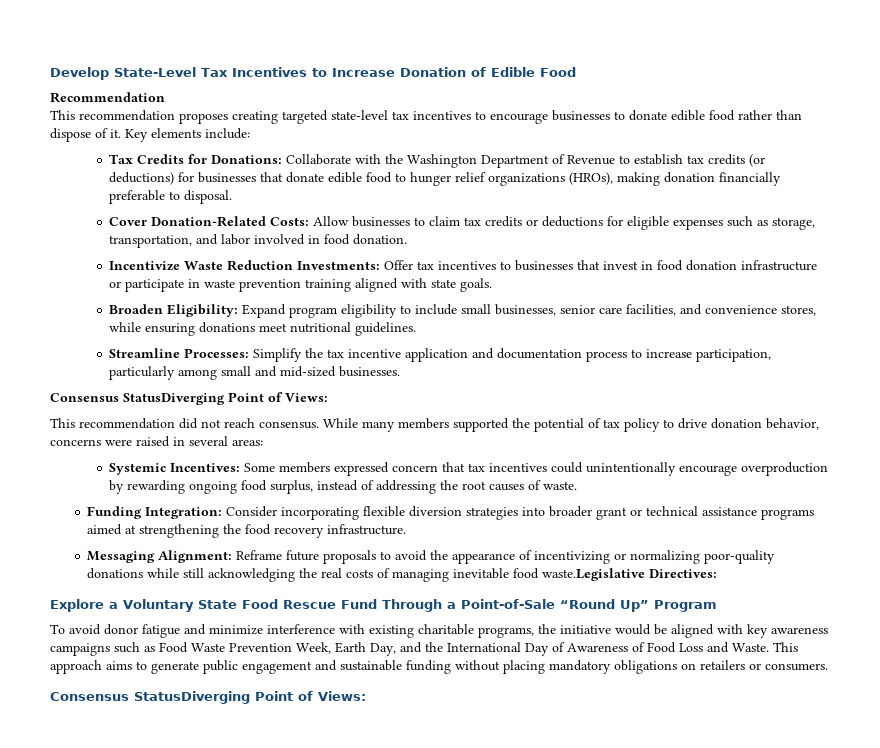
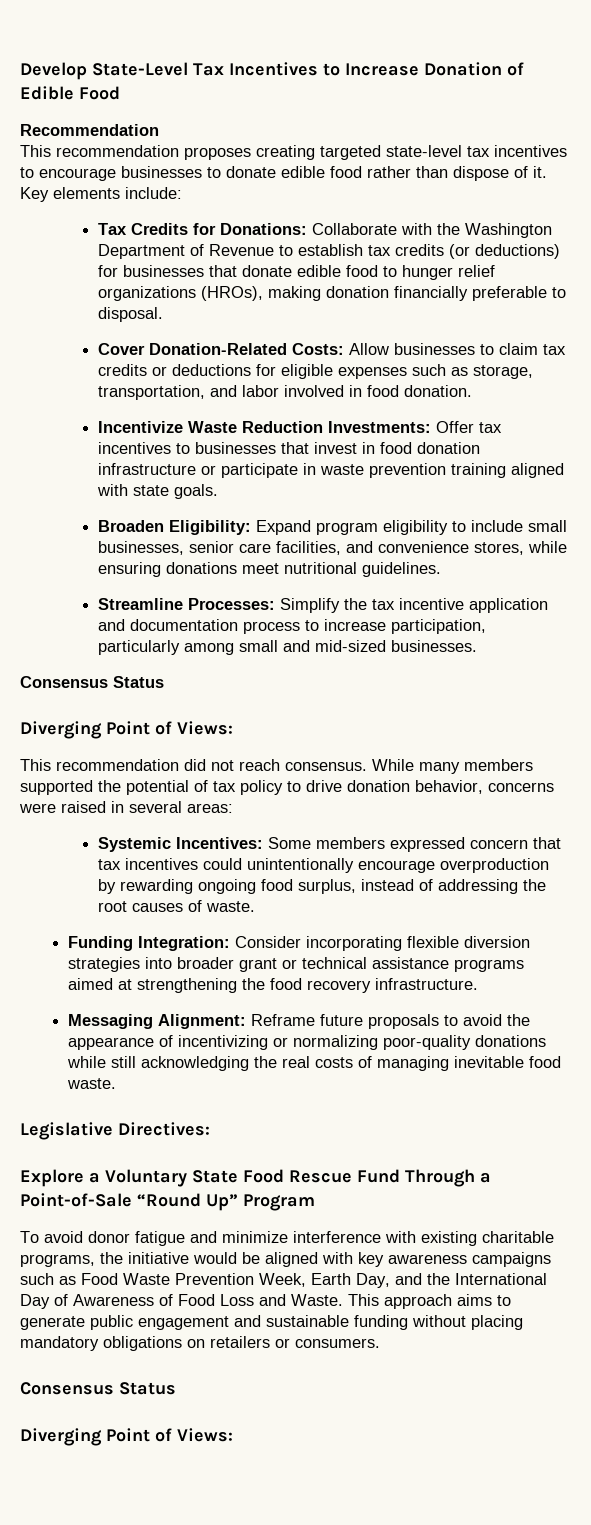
  Streamline Processes: Simplify the tax incentive application and documentation process to increase participation, particularly among small and mid-sized businesses.
- Consensus StatusDiverging Point of Views:
+ Consensus Status
+ Diverging Point of Views:
- Messaging Alignment: Reframe future proposals to avoid the appearance of incentivizing or normalizing poor-quality donations while still acknowledging the real costs of managing inevitable food waste.Legislative Directives:
+ Messaging Alignment: Reframe future proposals to avoid the appearance of incentivizing or normalizing poor-quality donations while still acknowledging the real costs of managing inevitable food waste.
+ Legislative Directives:
  This approach aims to generate public engagement and sustainable funding without placing mandatory obligations on retailers or consumers.
- Consensus StatusDiverging Point of Views:
+ Consensus Status
+ Diverging Point of Views:

